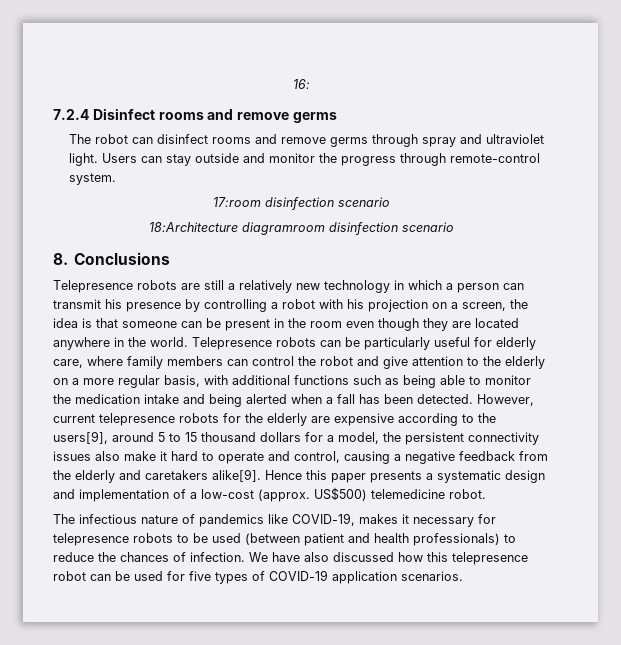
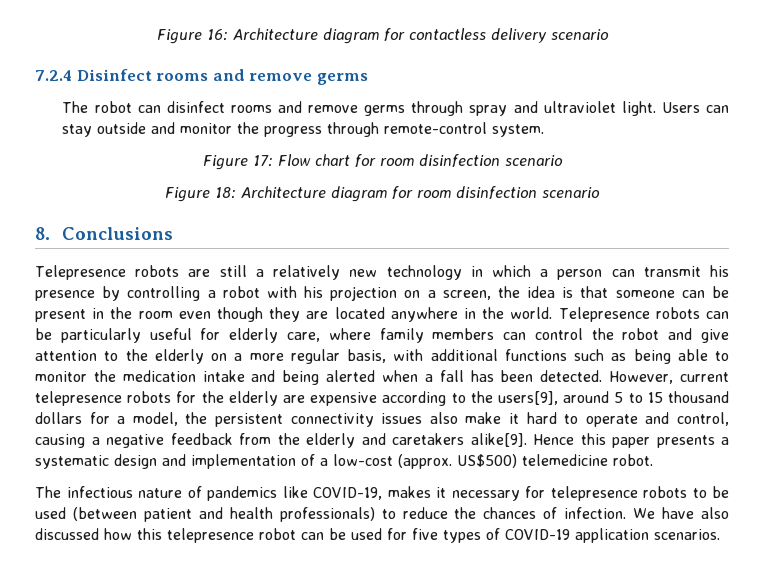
- 16:
+ Figure 16: Architecture diagram for contactless delivery scenario
- 17:room disinfection scenario
- 18:Architecture diagramroom disinfection scenario
+ Figure 17: Flow chart for room disinfection scenario
+ Figure 18: Architecture diagram for room disinfection scenario

